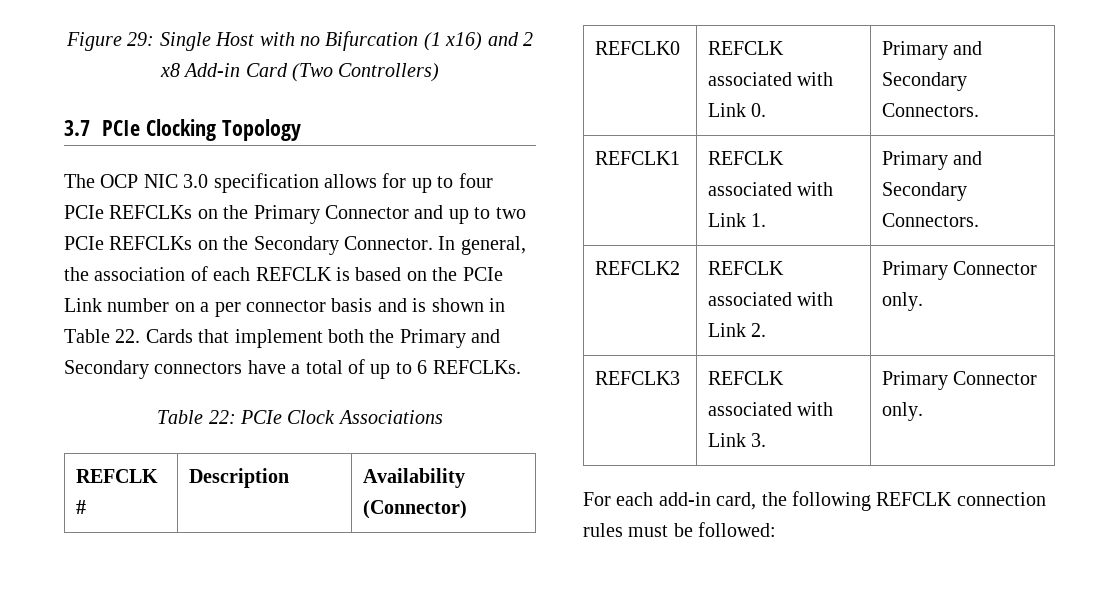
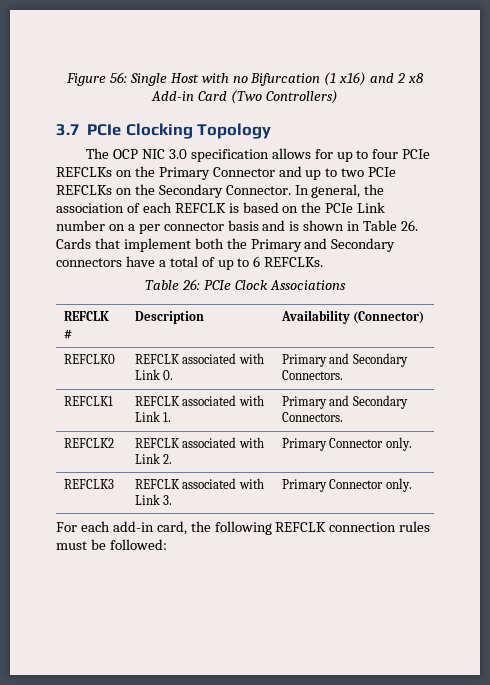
- Figure 29: Single Host with no Bifurcation (1 x16) and 2 x8 Add-in Card (Two Controllers)
+ Figure 56: Single Host with no Bifurcation (1 x16) and 2 x8 Add-in Card (Two Controllers)
- In general, the association of each REFCLK is based on the PCIe Link number on a per connector basis and is shown in Table 22. Cards that implement both the Primary and Secondary connectors have a total of up to 6 REFCLKs.
+ In general, the association of each REFCLK is based on the PCIe Link number on a per connector basis and is shown in Table 26. Cards that implement both the Primary and Secondary connectors have a total of up to 6 REFCLKs.
- Table 22: PCIe Clock Associations
+ Table 26: PCIe Clock Associations

